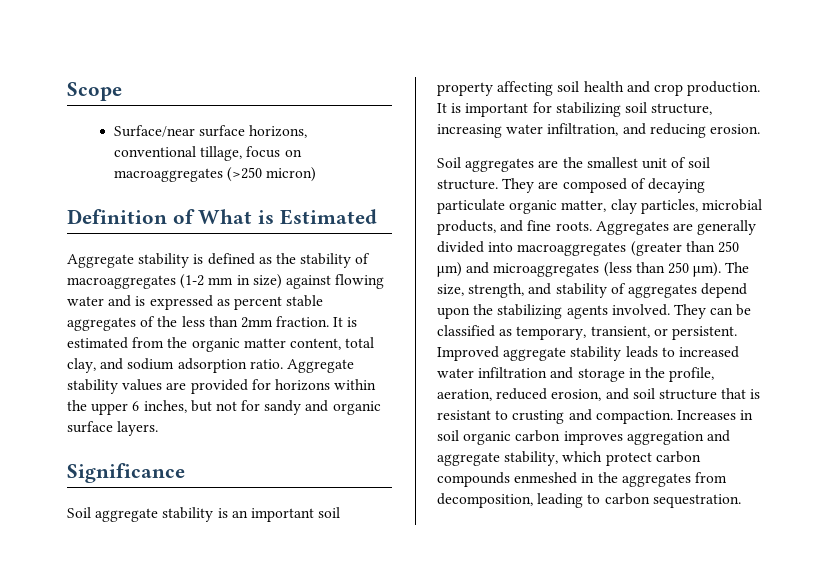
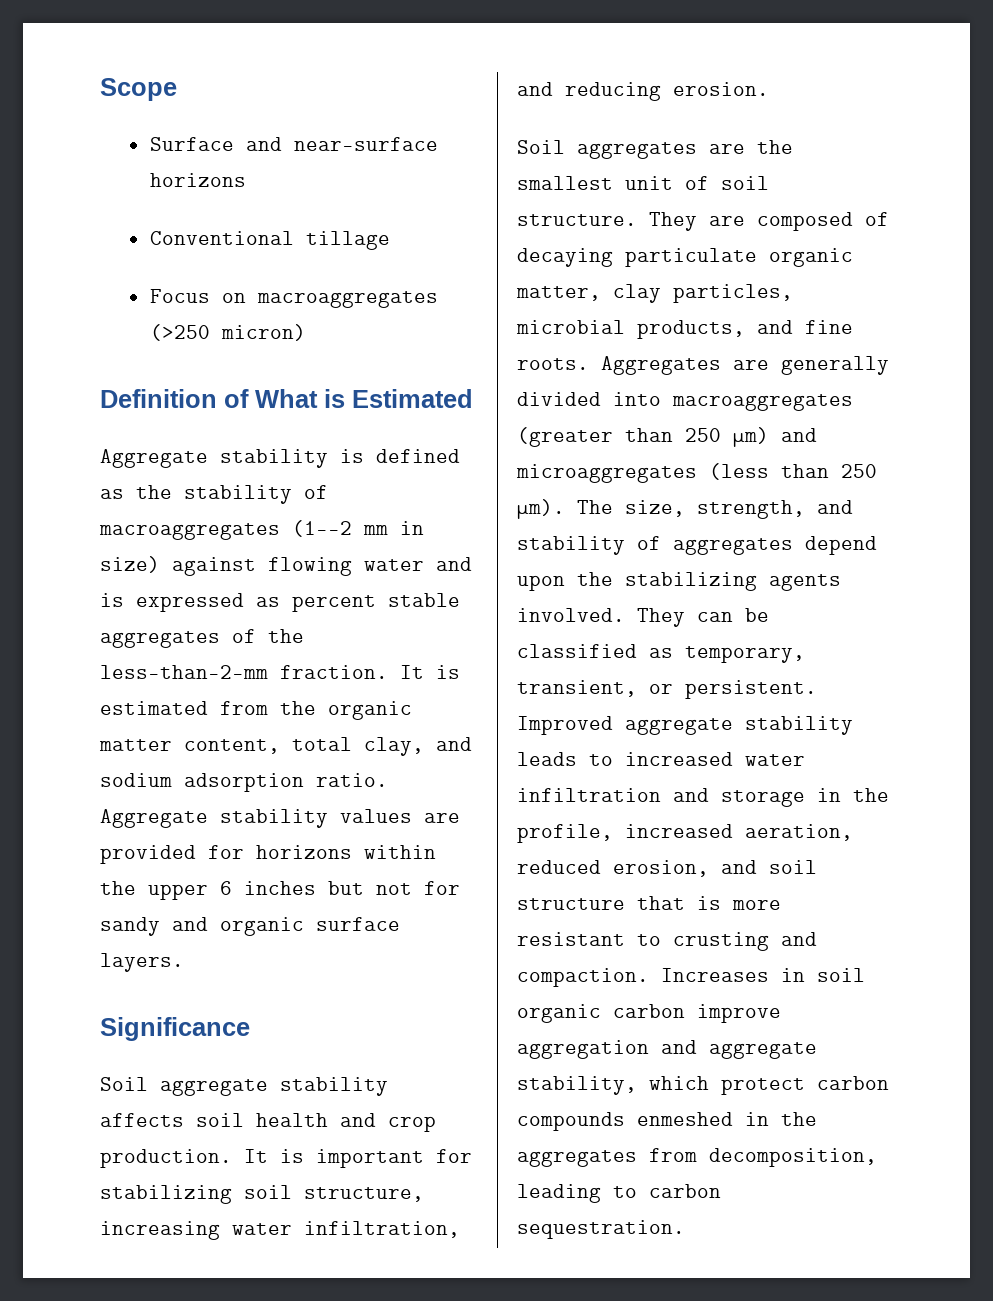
- Surface/near surface horizons, conventional tillage, focus on macroaggregates (>250 micron)
+ Surface and near-surface horizons
+ Conventional tillage
+ Focus on macroaggregates (>250 micron)
- Aggregate stability is defined as the stability of macroaggregates (1-2 mm in size) against flowing water and is expressed as percent stable aggregates of the less than 2mm fraction.
+ Aggregate stability is defined as the stability of macroaggregates (1--2 mm in size) against flowing water and is expressed as percent stable aggregates of the less-than-2-mm fraction.
- Aggregate stability values are provided for horizons within the upper 6 inches, but not for sandy and organic surface layers.
+ Aggregate stability values are provided for horizons within the upper 6 inches but not for sandy and organic surface layers.
- Soil aggregate stability is an important soil property affecting soil health and crop production.
+ Soil aggregate stability affects soil health and crop production.
- Improved aggregate stability leads to increased water infiltration and storage in the profile, aeration, reduced erosion, and soil structure that is resistant to crusting and compaction.
+ Improved aggregate stability leads to increased water infiltration and storage in the profile, increased aeration, reduced erosion, and soil structure that is more resistant to crusting and compaction.
- Increases in soil organic carbon improves aggregation and aggregate stability, which protect carbon compounds enmeshed in the aggregates from decomposition, leading to carbon sequestration.
+ Increases in soil organic carbon improve aggregation and aggregate stability, which protect carbon compounds enmeshed in the aggregates from decomposition, leading to carbon sequestration.

